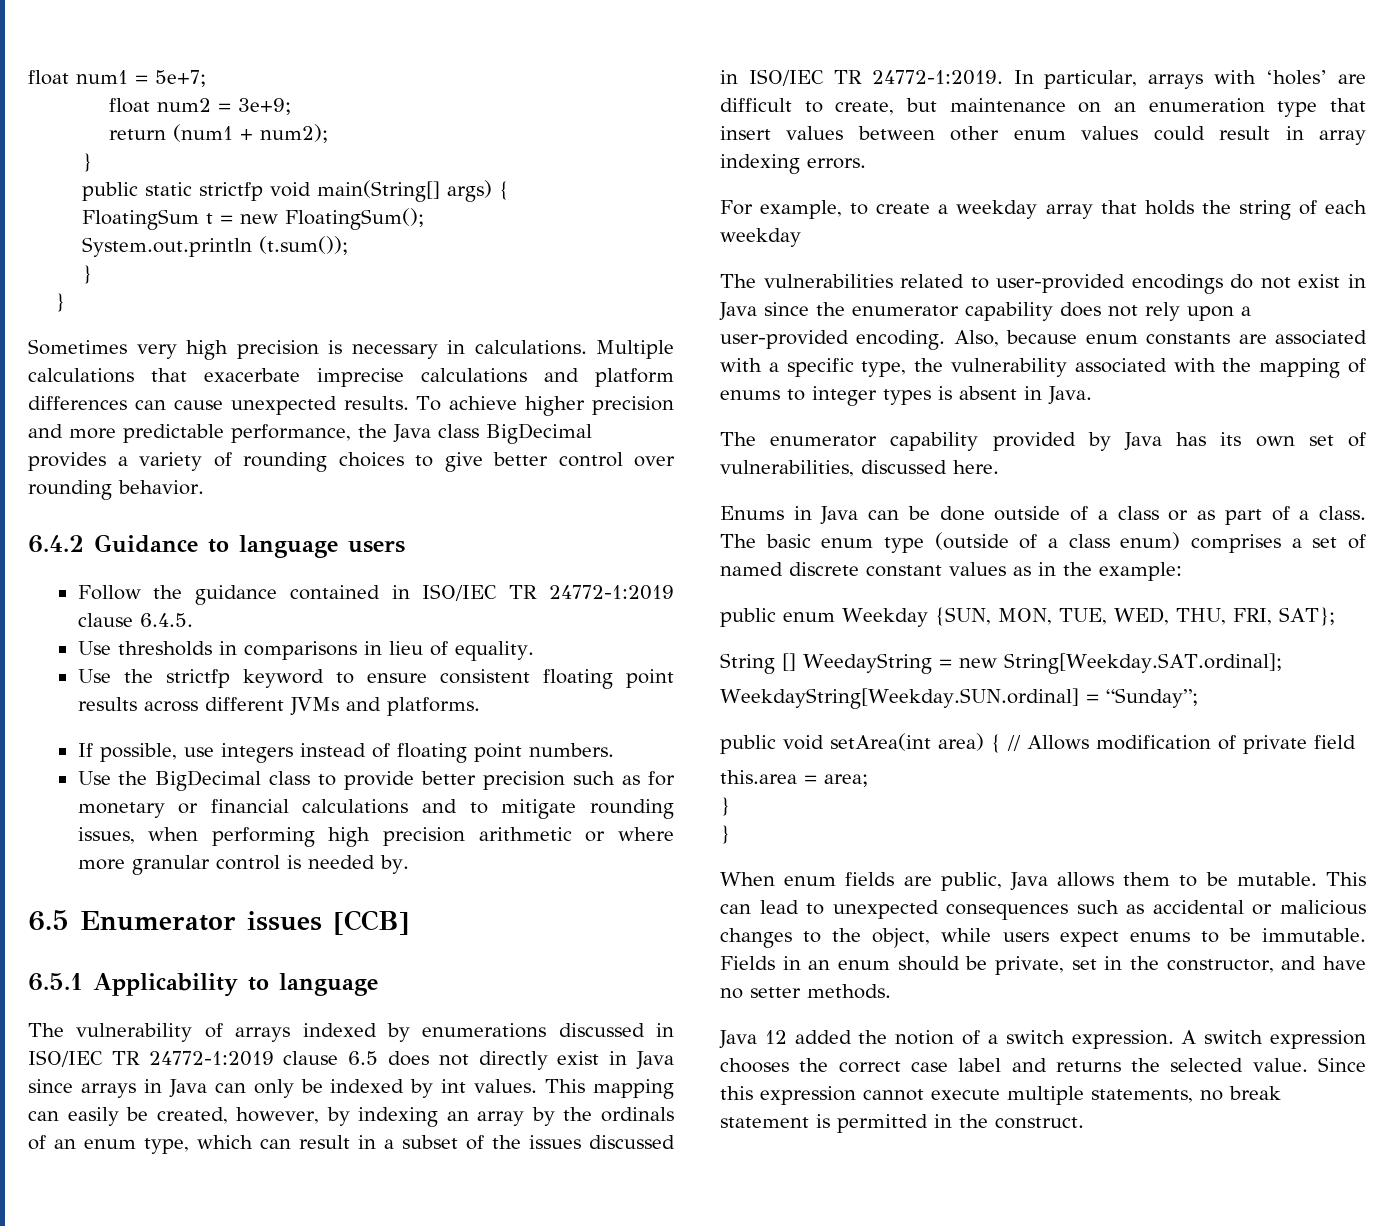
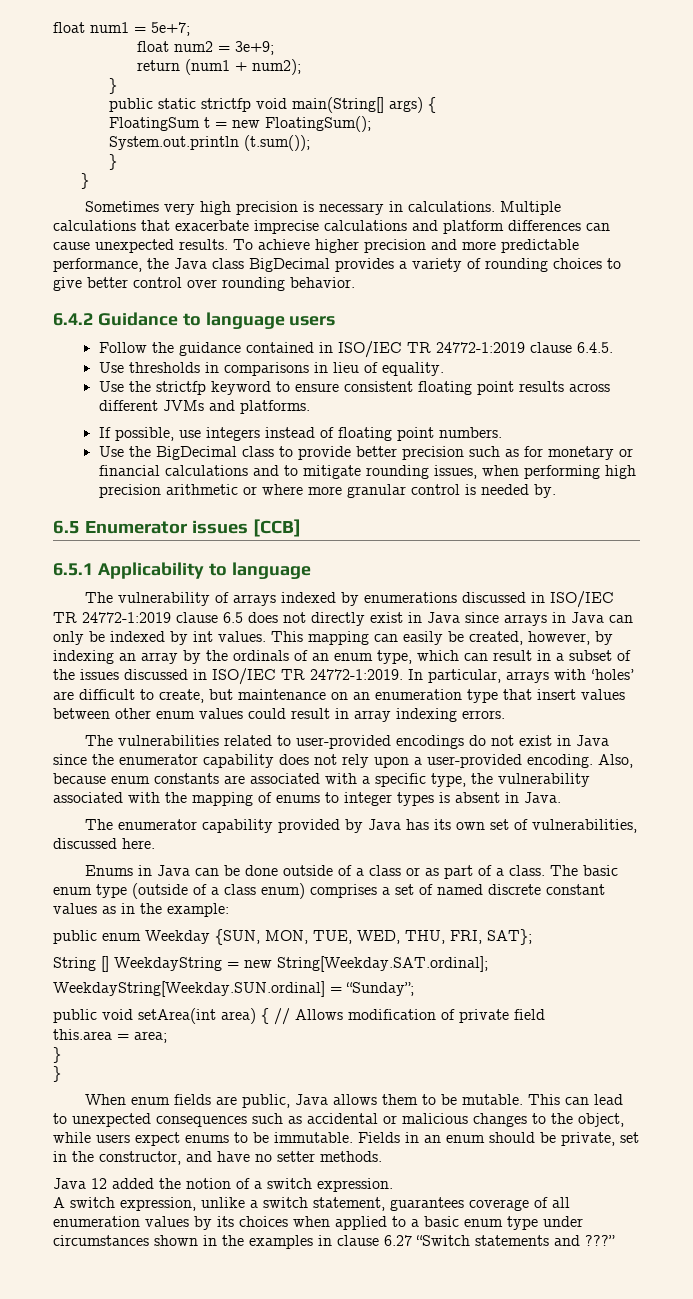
- For example, to create a weekday array that holds the string of each weekday
- String [] WeedayString = new String[Weekday.SAT.ordinal];
+ String [] WeekdayString = new String[Weekday.SAT.ordinal];
- Java 12 added the notion of a switch expression. A switch expression chooses the correct case label and returns the selected value. Since this expression cannot execute multiple statements, no break statement is permitted in the construct.
+ Java 12 added the notion of a switch expression.
+ A switch expression, unlike a switch statement, guarantees coverage of all enumeration values by its choices when applied to a basic enum type under circumstances shown in the examples in clause 6.27 “Switch statements and ???”

